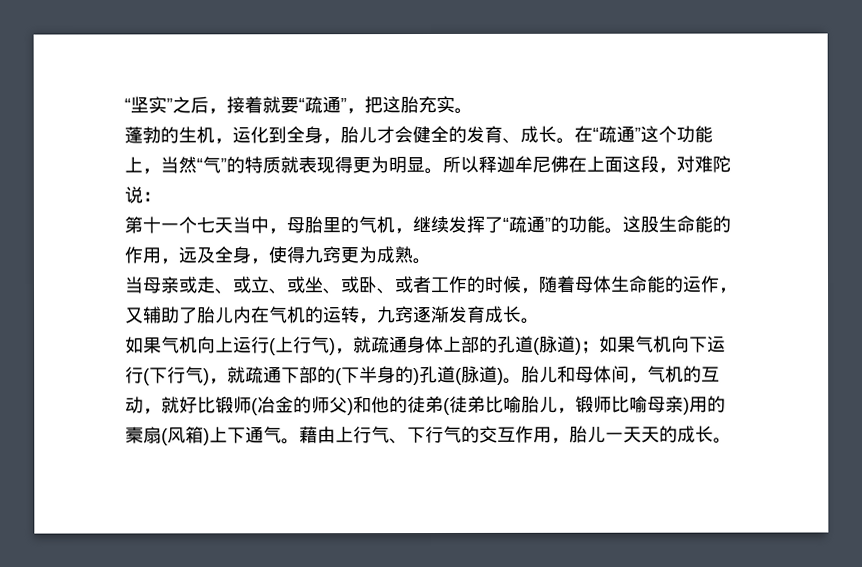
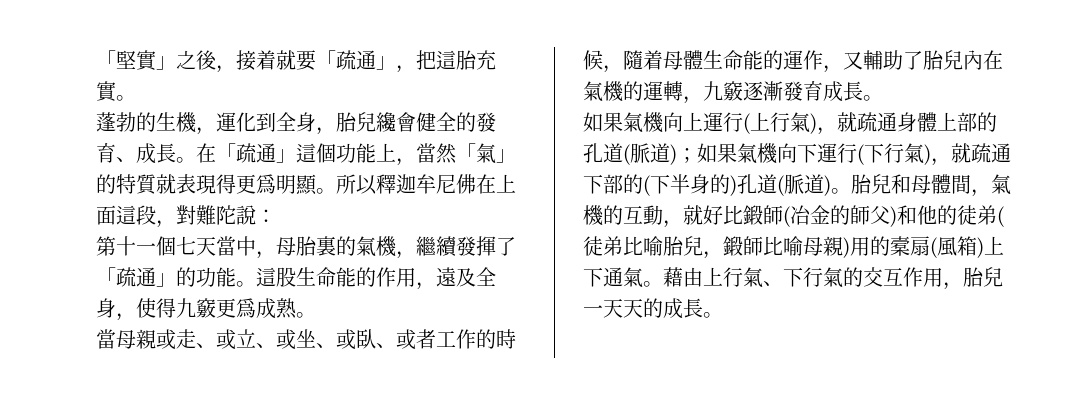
- “坚实”之后，接着就要“疏通”，把这胎充实。
+ 「堅實」之後，接着就要「疏通」，把這胎充實。
- 蓬勃的生机，运化到全身，胎儿才会健全的发育、成长。在“疏通”这个功能上，当然“气”的特质就表现得更为明显。所以释迦牟尼佛在上面这段，对难陀说：
- 第十一个七天当中，母胎里的气机，继续发挥了“疏通”的功能。
+ 蓬勃的生機，運化到全身，胎兒纔會健全的發育、成長。在「疏通」這個功能上，當然「氣」的特質就表現得更爲明顯。所以釋迦牟尼佛在上面這段，對難陀說：
+ 第十一個七天當中，母胎裏的氣機，繼續發揮了「疏通」的功能。
- 这股生命能的作用，远及全身，使得九窍更为成熟。
+ 這股生命能的作用，遠及全身，使得九竅更爲成熟。
- 当母亲或走、或立、或坐、或卧、或者工作的时候，随着母体生命能的运作，又辅助了胎儿内在气机的运转，九窍逐渐发育成长。
+ 當母親或走、或立、或坐、或臥、或者工作的時候，隨着母體生命能的運作，又輔助了胎兒內在氣機的運轉，九竅逐漸發育成長。
- 如果气机向上运行(上行气)，就疏通身体上部的孔道(脉道)；如果气机向下运行(下行气)，就疏通下部的(下半身的)孔道(脉道)。
+ 如果氣機向上運行(上行氣)，就疏通身體上部的孔道(脈道)；如果氣機向下運行(下行氣)，就疏通下部的(下半身的)孔道(脈道)。
- 胎儿和母体间，气机的互动，就好比锻师(冶金的师父)和他的徒弟(徒弟比喻胎儿，锻师比喻母亲)用的槖扇(风箱)上下通气。
+ 胎兒和母體間，氣機的互動，就好比鍛師(冶金的師父)和他的徒弟(徒弟比喻胎兒，鍛師比喻母親)用的槖扇(風箱)上下通氣。
- 藉由上行气、下行气的交互作用，胎儿一天天的成长。
+ 藉由上行氣、下行氣的交互作用，胎兒一天天的成長。

